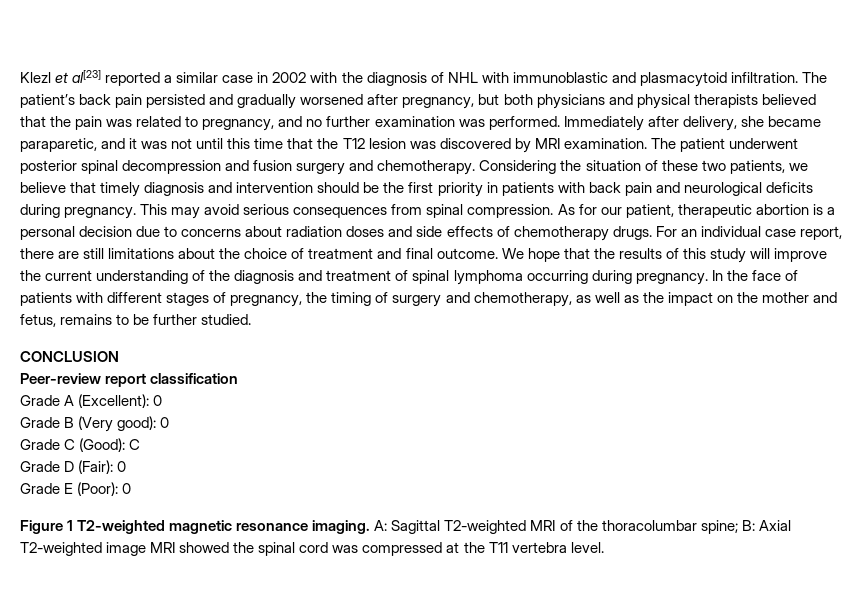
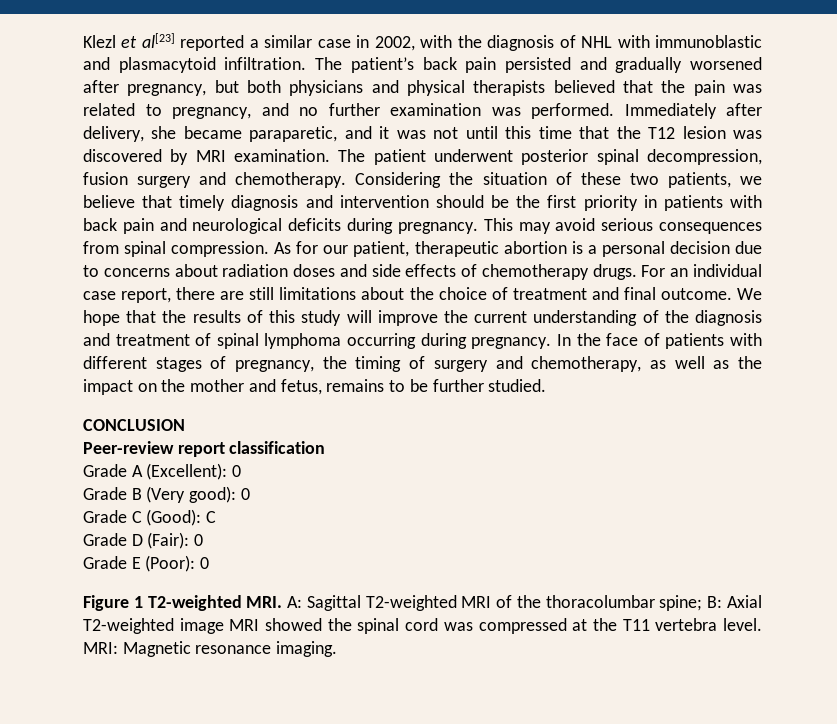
- Klezl et al[23] reported a similar case in 2002 with the diagnosis of NHL with immunoblastic and plasmacytoid infiltration.
+ Klezl et al[23] reported a similar case in 2002, with the diagnosis of NHL with immunoblastic and plasmacytoid infiltration.
- The patient underwent posterior spinal decompression and fusion surgery and chemotherapy.
+ The patient underwent posterior spinal decompression, fusion surgery and chemotherapy.
- Figure 1 T2-weighted magnetic resonance imaging. A: Sagittal T2-weighted MRI of the thoracolumbar spine; B: Axial T2-weighted image MRI showed the spinal cord was compressed at the T11 vertebra level.
+ Figure 1 T2-weighted MRI. A: Sagittal T2-weighted MRI of the thoracolumbar spine; B: Axial T2-weighted image MRI showed the spinal cord was compressed at the T11 vertebra level.
+ MRI: Magnetic resonance imaging.

